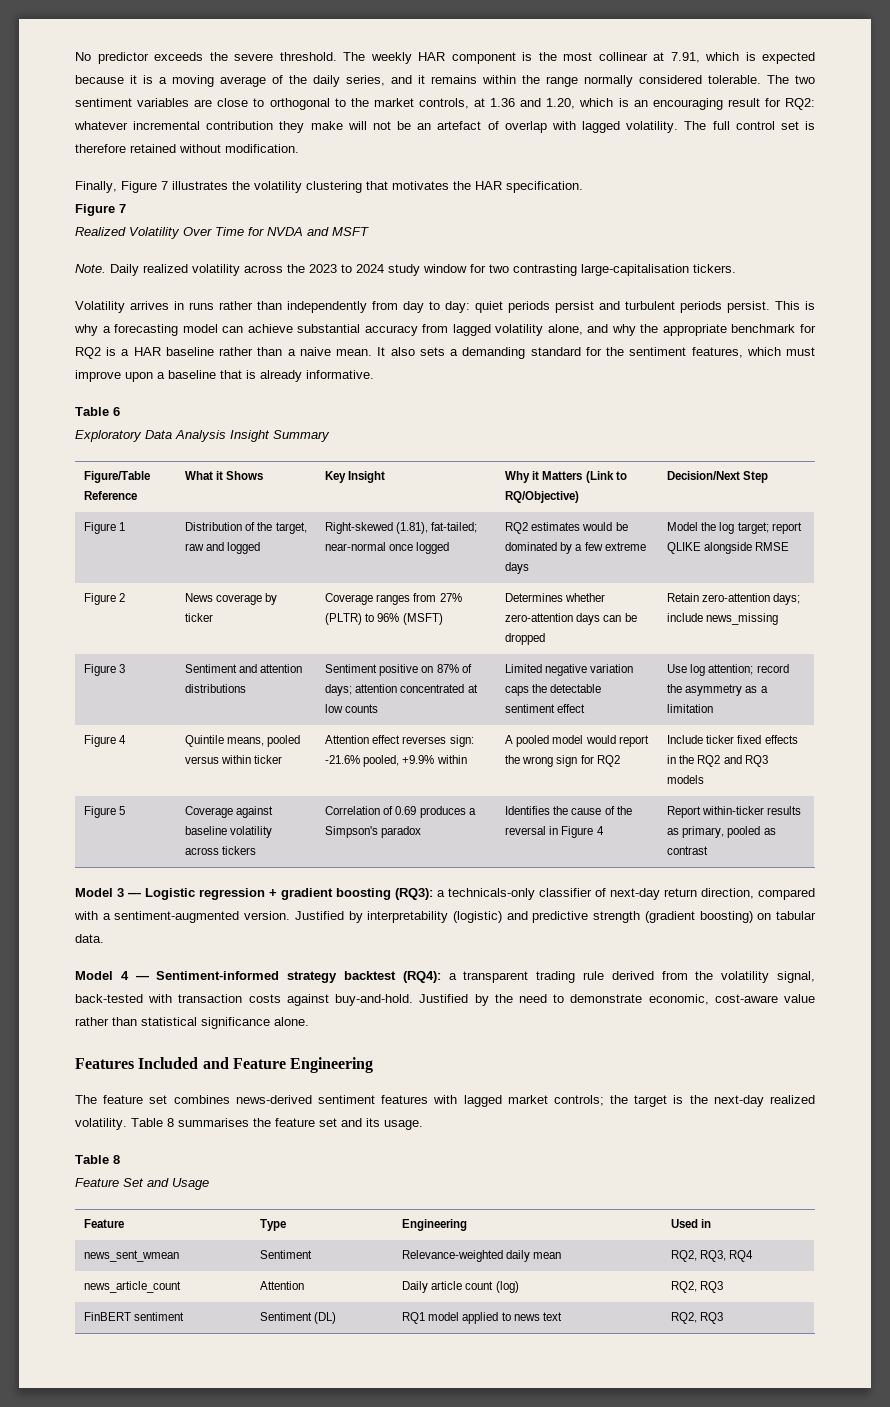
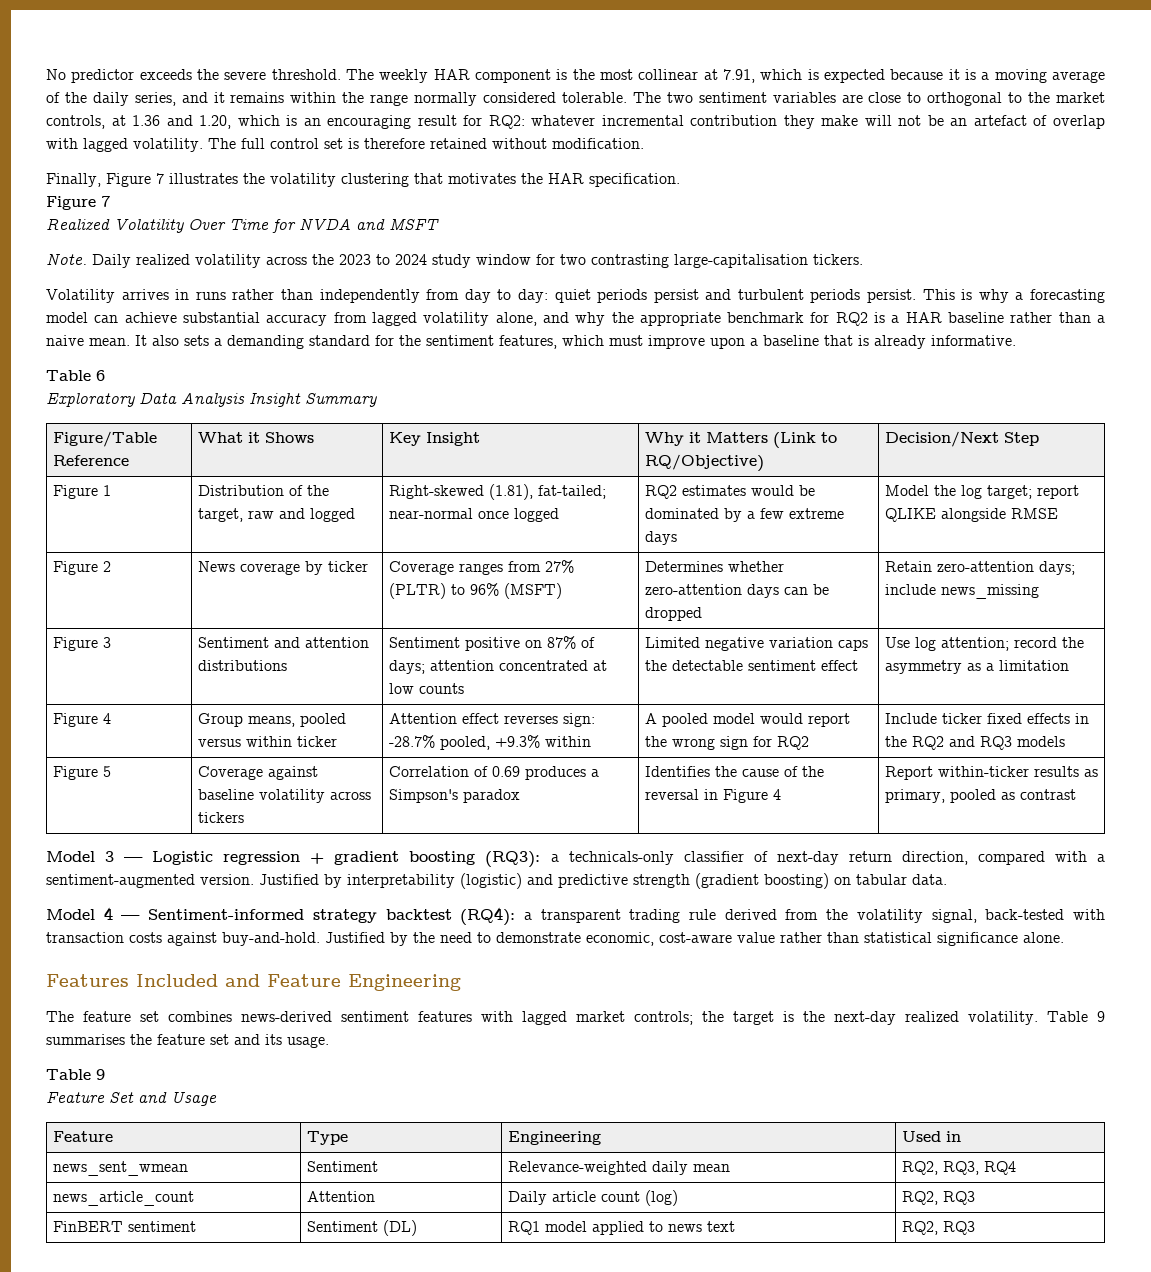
- Figure 4 | Quintile means, pooled versus within ticker | Attention effect reverses sign: -21.6% pooled, +9.9% within | A pooled model would report the wrong sign for RQ2 | Include ticker fixed effects in the RQ2 and RQ3 models
+ Figure 4 | Group means, pooled versus within ticker | Attention effect reverses sign: -28.7% pooled, +9.3% within | A pooled model would report the wrong sign for RQ2 | Include ticker fixed effects in the RQ2 and RQ3 models
- Table 8 summarises the feature set and its usage.
- Table 8
+ Table 9 summarises the feature set and its usage.
+ Table 9

